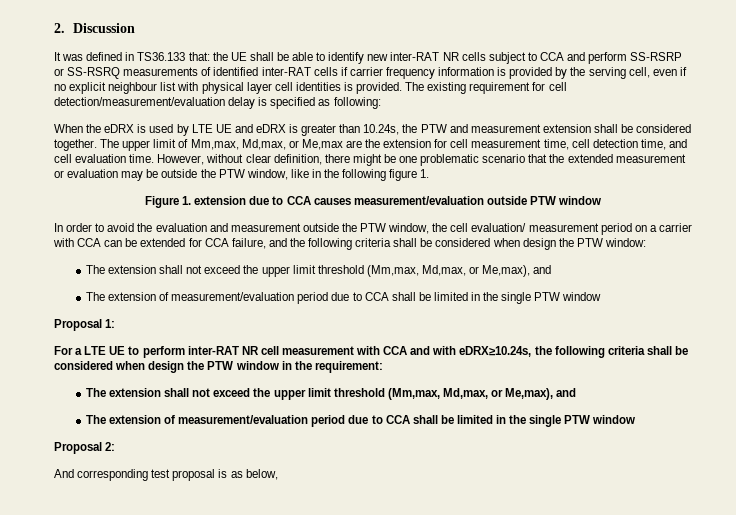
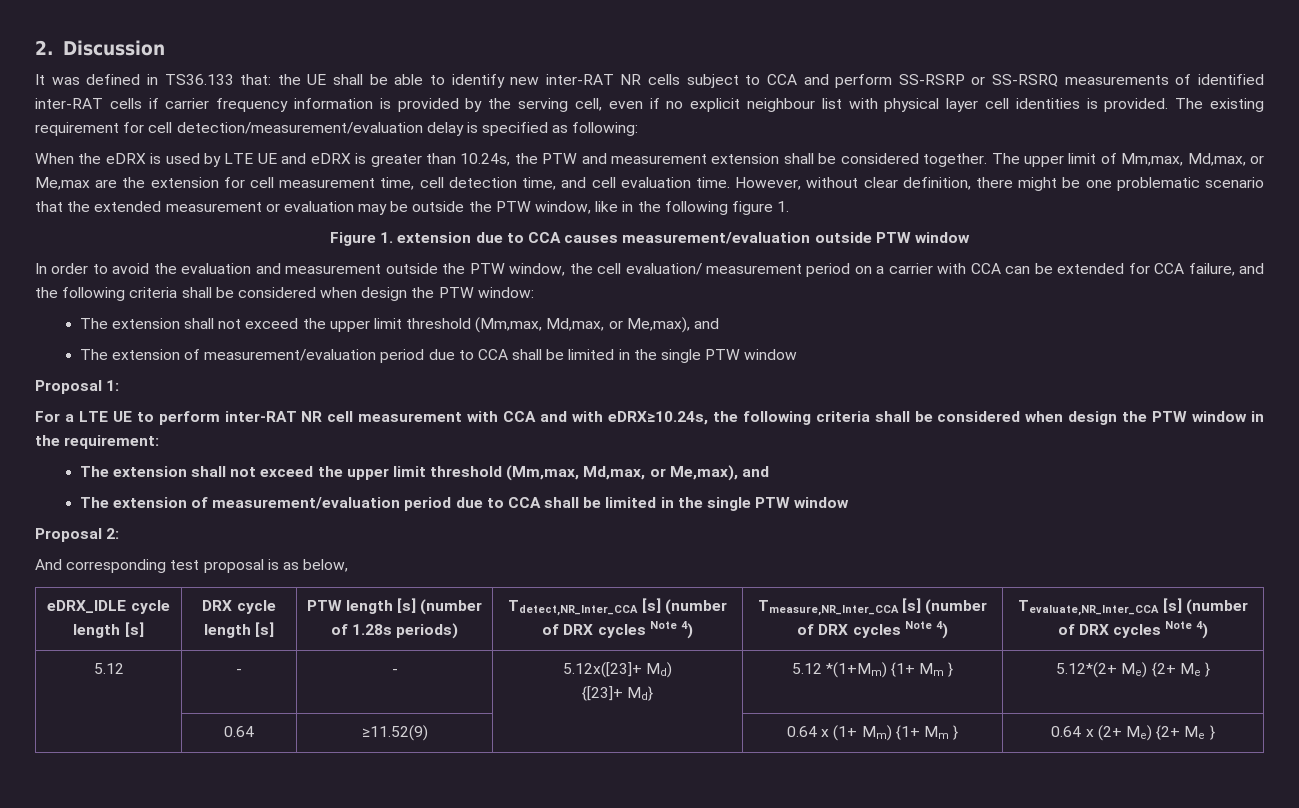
+ eDRX_IDLE cycle length [s] | DRX cycle length [s] | PTW length [s] (number of 1.28s periods) | Tdetect,NR_Inter_CCA [s] (number of DRX cycles Note 4) | Tmeasure,NR_Inter_CCA [s] (number of DRX cycles Note 4) | Tevaluate,NR_Inter_CCA [s] (number of DRX cycles Note 4)
+ 5.12 | - | - | 5.12x([23]+ Md)
+ {[23]+ Md} | 5.12 *(1+Mm) {1+ Mm } | 5.12*(2+ Me) {2+ Me }
+ | 0.64 | ≥11.52(9) | | 0.64 x (1+ Mm) {1+ Mm } | 0.64 x (2+ Me) {2+ Me }

